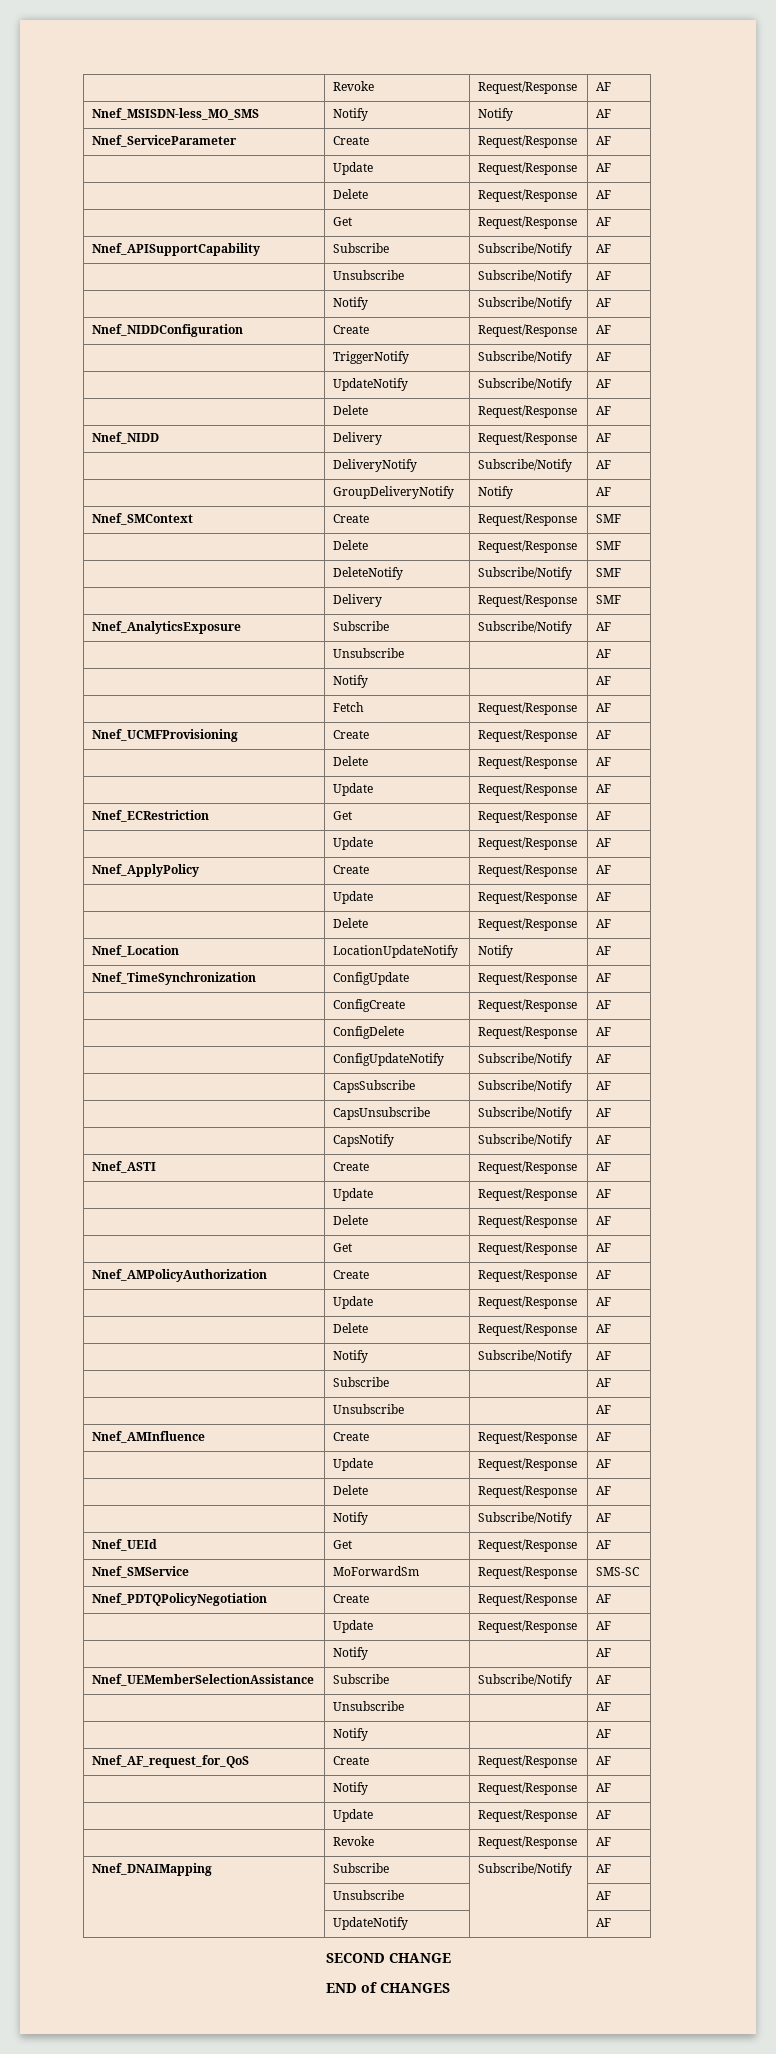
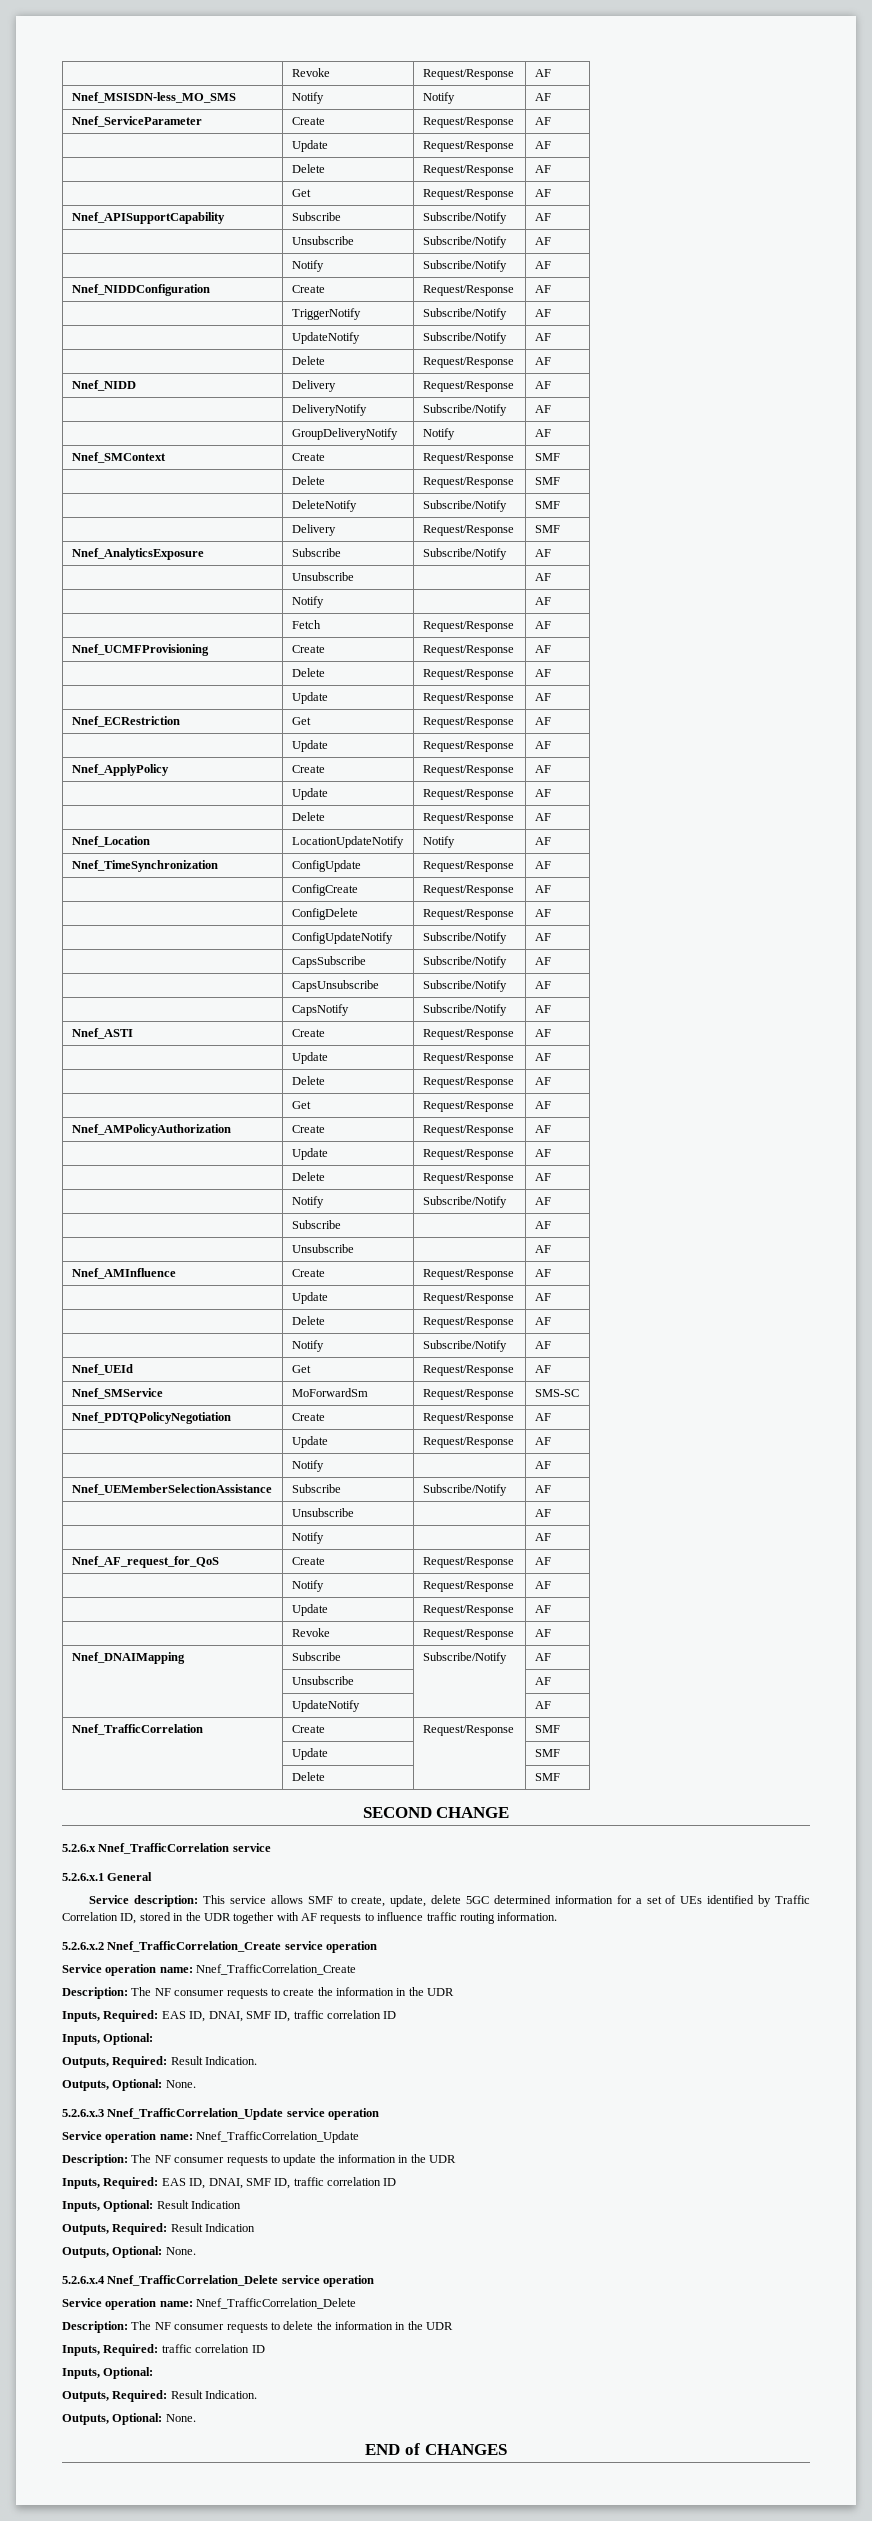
+ Nnef_TrafficCorrelation | Create | Request/Response | SMF
+ | Update | | SMF
+ | Delete | | SMF
  SECOND CHANGE
+ 5.2.6.x Nnef_TrafficCorrelation service
+ 5.2.6.x.1 General
+ Service description: This service allows SMF to create, update, delete 5GC determined information for a set of UEs identified by Traffic Correlation ID, stored in the UDR together with AF requests to influence traffic routing information.
+ 5.2.6.x.2 Nnef_TrafficCorrelation_Create service operation
+ Service operation name: Nnef_TrafficCorrelation_Create
+ Description: The NF consumer requests to create the information in the UDR
+ Inputs, Required: EAS ID, DNAI, SMF ID, traffic correlation ID
+ Inputs, Optional:
+ Outputs, Required: Result Indication.
+ Outputs, Optional: None.
+ 5.2.6.x.3 Nnef_TrafficCorrelation_Update service operation
+ Service operation name: Nnef_TrafficCorrelation_Update
+ Description: The NF consumer requests to update the information in the UDR
+ Inputs, Required: EAS ID, DNAI, SMF ID, traffic correlation ID
+ Inputs, Optional: Result Indication
+ Outputs, Required: Result Indication
+ Outputs, Optional: None.
+ 5.2.6.x.4 Nnef_TrafficCorrelation_Delete service operation
+ Service operation name: Nnef_TrafficCorrelation_Delete
+ Description: The NF consumer requests to delete the information in the UDR
+ Inputs, Required: traffic correlation ID
+ Inputs, Optional:
+ Outputs, Required: Result Indication.
+ Outputs, Optional: None.

